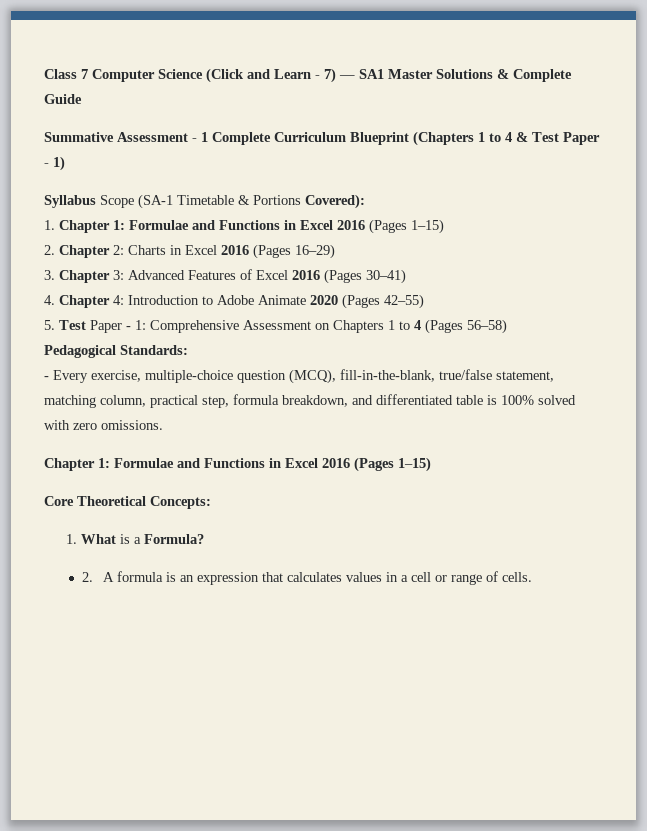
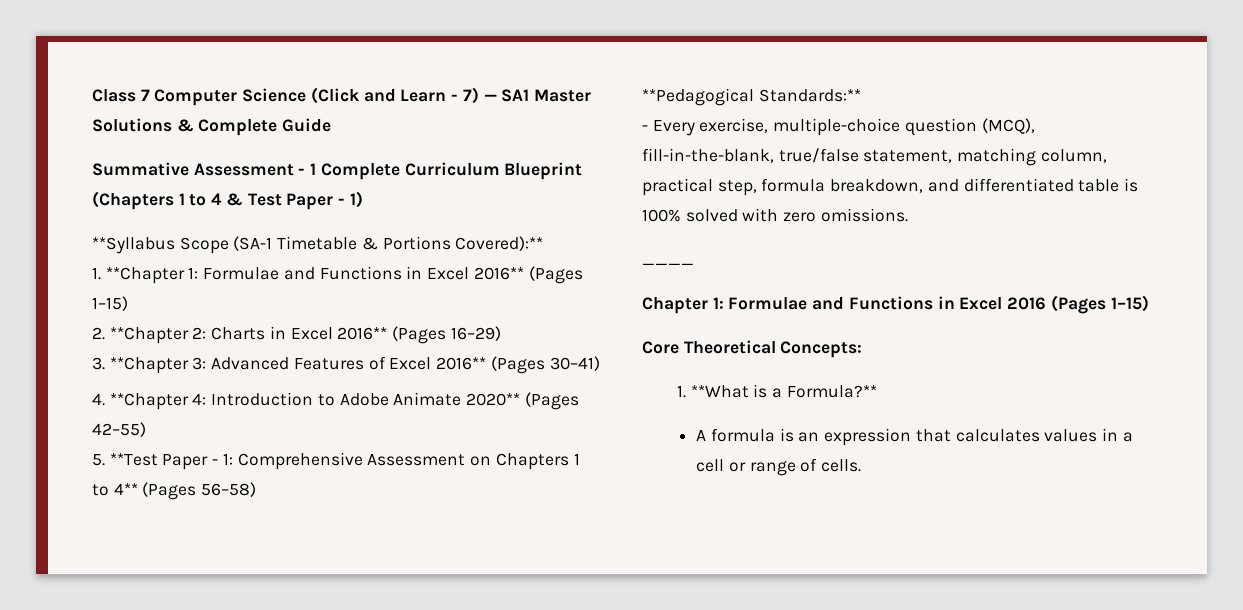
- Syllabus Scope (SA-1 Timetable & Portions Covered):
- 1. Chapter 1: Formulae and Functions in Excel 2016 (Pages 1–15)
+ **Syllabus Scope (SA-1 Timetable & Portions Covered):**
+ 1. **Chapter 1: Formulae and Functions in Excel 2016** (Pages 1–15)
- 2. Chapter 2: Charts in Excel 2016 (Pages 16–29)
+ 2. **Chapter 2: Charts in Excel 2016** (Pages 16–29)
- 3. Chapter 3: Advanced Features of Excel 2016 (Pages 30–41)
+ 3. **Chapter 3: Advanced Features of Excel 2016** (Pages 30–41)
- 4. Chapter 4: Introduction to Adobe Animate 2020 (Pages 42–55)
+ 4. **Chapter 4: Introduction to Adobe Animate 2020** (Pages 42–55)
- 5. Test Paper - 1: Comprehensive Assessment on Chapters 1 to 4 (Pages 56–58)
+ 5. **Test Paper - 1: Comprehensive Assessment on Chapters 1 to 4** (Pages 56–58)
- Pedagogical Standards:
+ **Pedagogical Standards:**
+ ____
- 1. What is a Formula?
- 2. A formula is an expression that calculates values in a cell or range of cells.
+ 1. **What is a Formula?**
+ A formula is an expression that calculates values in a cell or range of cells.

